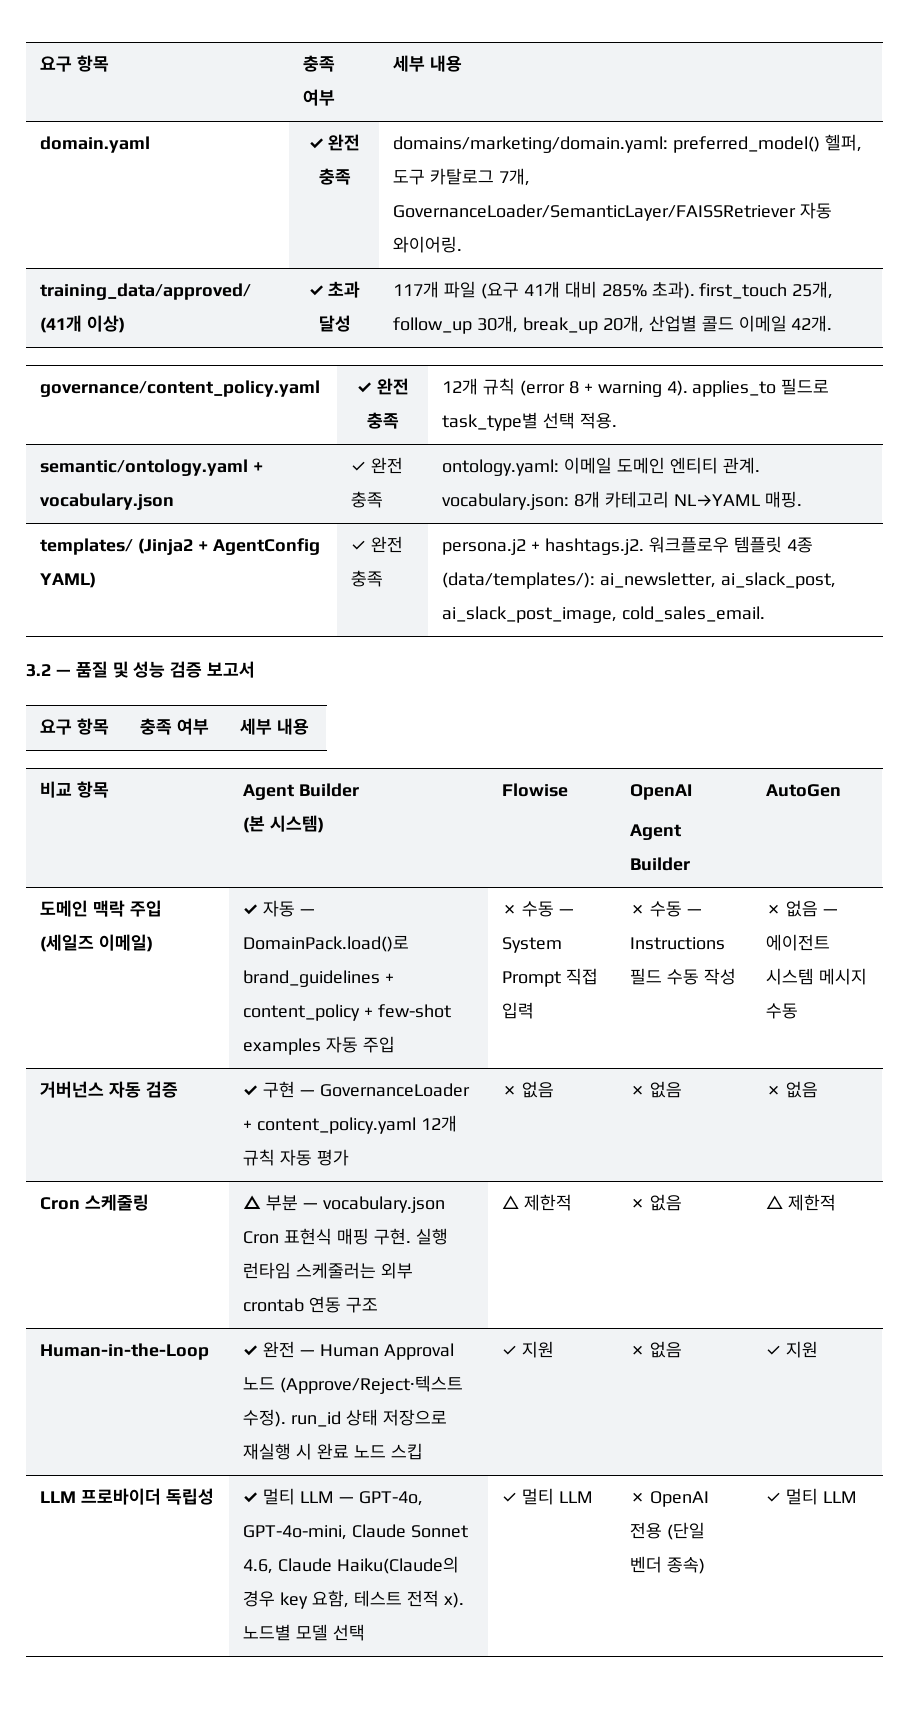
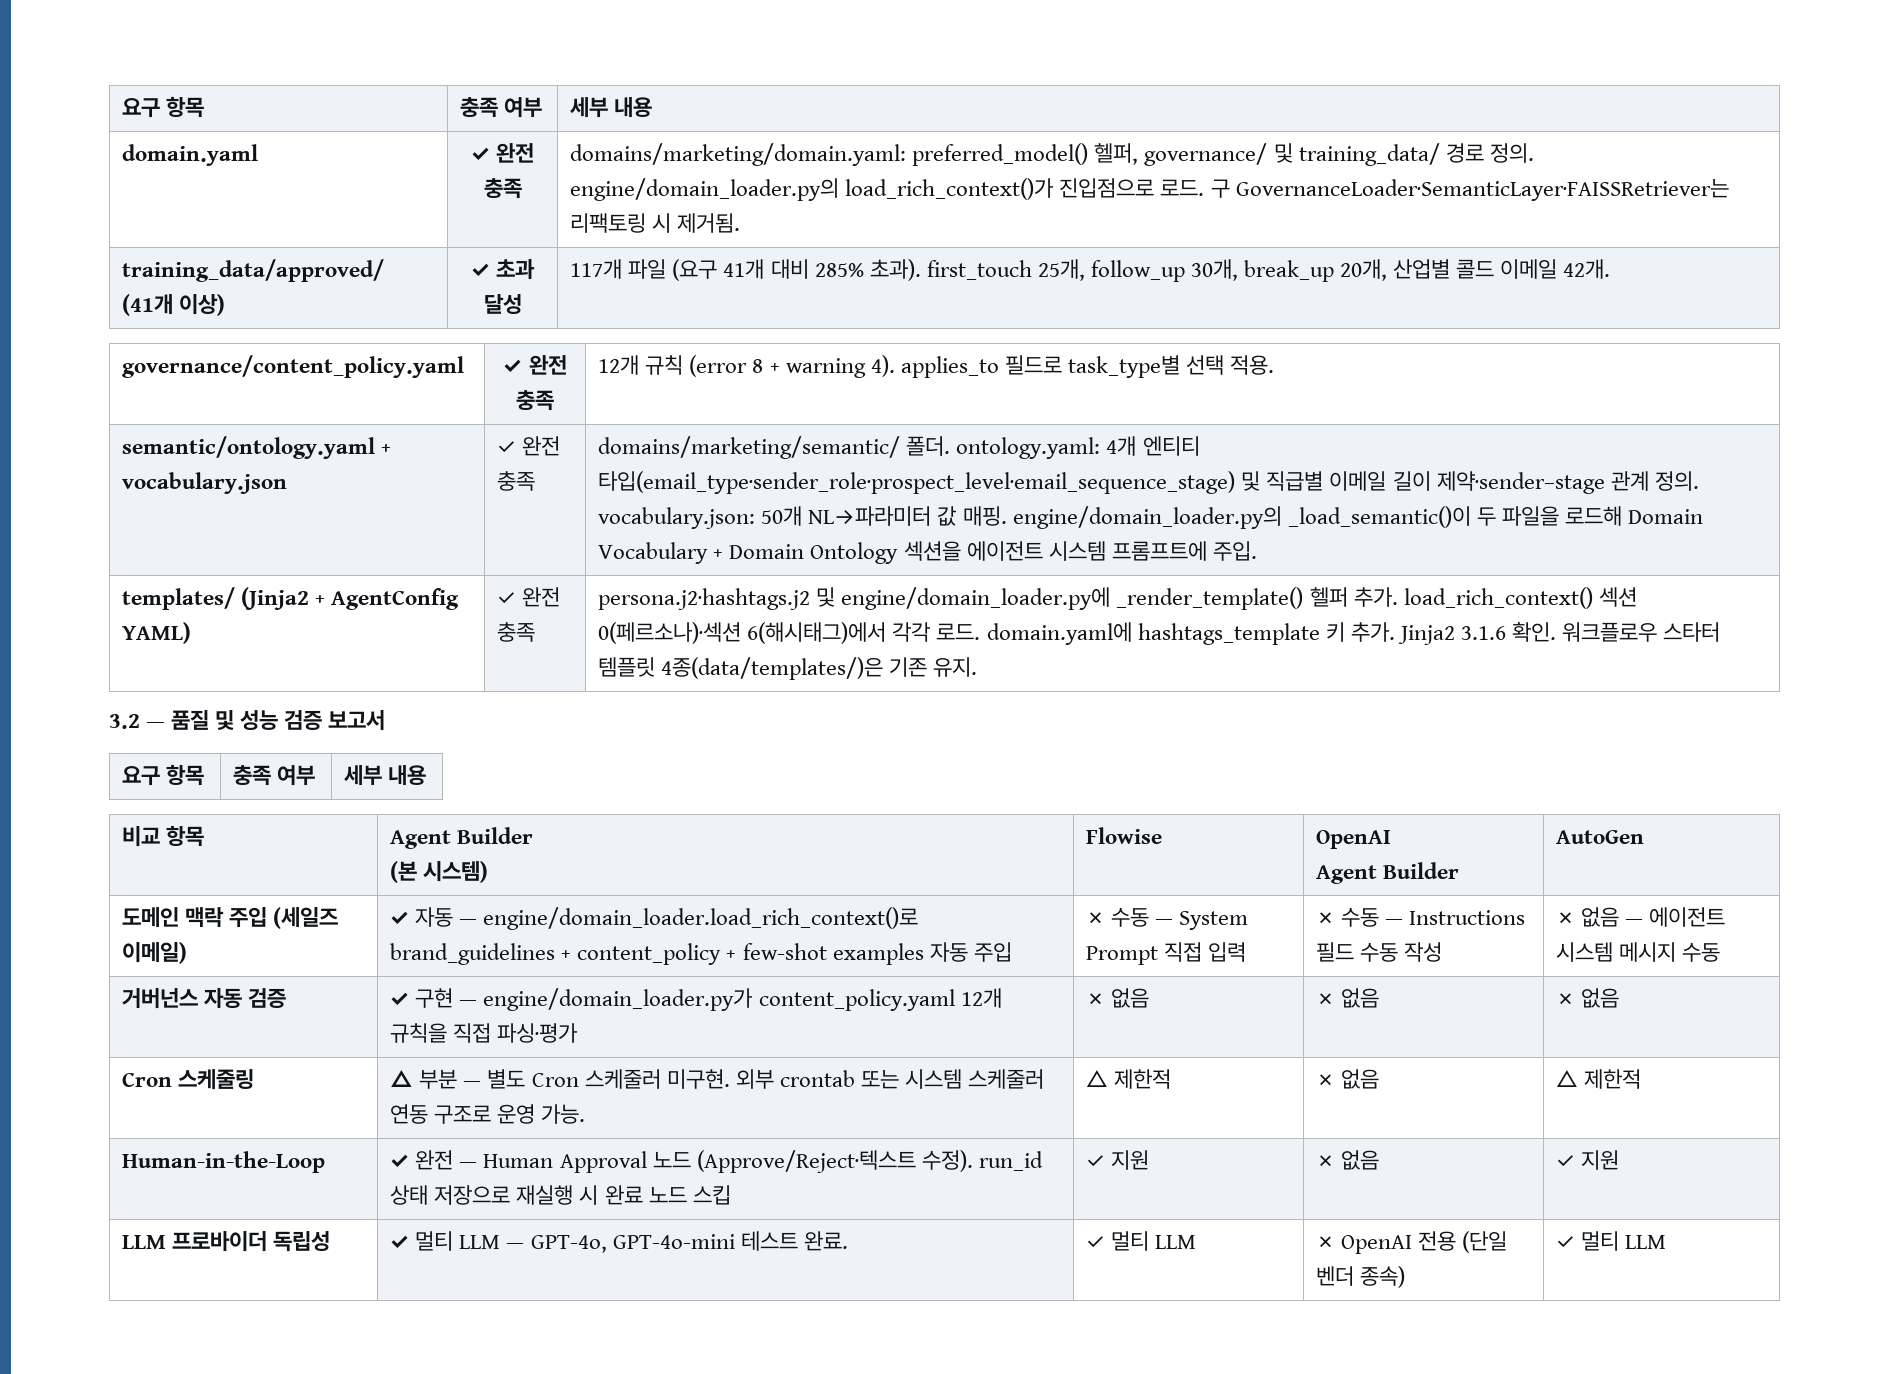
- domain.yaml | ✓ 완전 충족 | domains/marketing/domain.yaml: preferred_model() 헬퍼, 도구 카탈로그 7개, GovernanceLoader/SemanticLayer/FAISSRetriever 자동 와이어링.
+ domain.yaml | ✓ 완전 충족 | domains/marketing/domain.yaml: preferred_model() 헬퍼, governance/ 및 training_data/ 경로 정의. engine/domain_loader.py의 load_rich_context()가 진입점으로 로드. 구 GovernanceLoader·SemanticLayer·FAISSRetriever는 리팩토링 시 제거됨.
- semantic/ontology.yaml + vocabulary.json | ✓ 완전 충족 | ontology.yaml: 이메일 도메인 엔티티 관계. vocabulary.json: 8개 카테고리 NL→YAML 매핑.
+ semantic/ontology.yaml + vocabulary.json | ✓ 완전 충족 | domains/marketing/semantic/ 폴더. ontology.yaml: 4개 엔티티 타입(email_type·sender_role·prospect_level·email_sequence_stage) 및 직급별 이메일 길이 제약·sender–stage 관계 정의. vocabulary.json: 50개 NL→파라미터 값 매핑. engine/domain_loader.py의 _load_semantic()이 두 파일을 로드해 Domain Vocabulary + Domain Ontology 섹션을 에이전트 시스템 프롬프트에 주입.
- templates/ (Jinja2 + AgentConfig YAML) | ✓ 완전 충족 | persona.j2 + hashtags.j2. 워크플로우 템플릿 4종 (data/templates/): ai_newsletter, ai_slack_post, ai_slack_post_image, cold_sales_email.
+ templates/ (Jinja2 + AgentConfig YAML) | ✓ 완전 충족 | persona.j2·hashtags.j2 및 engine/domain_loader.py에 _render_template() 헬퍼 추가. load_rich_context() 섹션 0(페르소나)·섹션 6(해시태그)에서 각각 로드. domain.yaml에 hashtags_template 키 추가. Jinja2 3.1.6 확인. 워크플로우 스타터 템플릿 4종(data/templates/)은 기존 유지.
- 도메인 맥락 주입 (세일즈 이메일) | ✓ 자동 — DomainPack.load()로 brand_guidelines + content_policy + few-shot examples 자동 주입 | ✗ 수동 — System Prompt 직접 입력 | ✗ 수동 — Instructions 필드 수동 작성 | ✗ 없음 — 에이전트 시스템 메시지 수동
+ 도메인 맥락 주입 (세일즈 이메일) | ✓ 자동 — engine/domain_loader.load_rich_context()로 brand_guidelines + content_policy + few-shot examples 자동 주입 | ✗ 수동 — System Prompt 직접 입력 | ✗ 수동 — Instructions 필드 수동 작성 | ✗ 없음 — 에이전트 시스템 메시지 수동
- 거버넌스 자동 검증 | ✓ 구현 — GovernanceLoader + content_policy.yaml 12개 규칙 자동 평가 | ✗ 없음 | ✗ 없음 | ✗ 없음
+ 거버넌스 자동 검증 | ✓ 구현 — engine/domain_loader.py가 content_policy.yaml 12개 규칙을 직접 파싱·평가 | ✗ 없음 | ✗ 없음 | ✗ 없음
- Cron 스케줄링 | △ 부분 — vocabulary.json Cron 표현식 매핑 구현. 실행 런타임 스케줄러는 외부 crontab 연동 구조 | △ 제한적 | ✗ 없음 | △ 제한적
+ Cron 스케줄링 | △ 부분 — 별도 Cron 스케줄러 미구현. 외부 crontab 또는 시스템 스케줄러 연동 구조로 운영 가능. | △ 제한적 | ✗ 없음 | △ 제한적
- LLM 프로바이더 독립성 | ✓ 멀티 LLM — GPT-4o, GPT-4o-mini, Claude Sonnet 4.6, Claude Haiku(Claude의 경우 key 요함, 테스트 전적 x). 노드별 모델 선택 | ✓ 멀티 LLM | ✗ OpenAI 전용 (단일 벤더 종속) | ✓ 멀티 LLM
+ LLM 프로바이더 독립성 | ✓ 멀티 LLM — GPT-4o, GPT-4o-mini 테스트 완료. | ✓ 멀티 LLM | ✗ OpenAI 전용 (단일 벤더 종속) | ✓ 멀티 LLM

